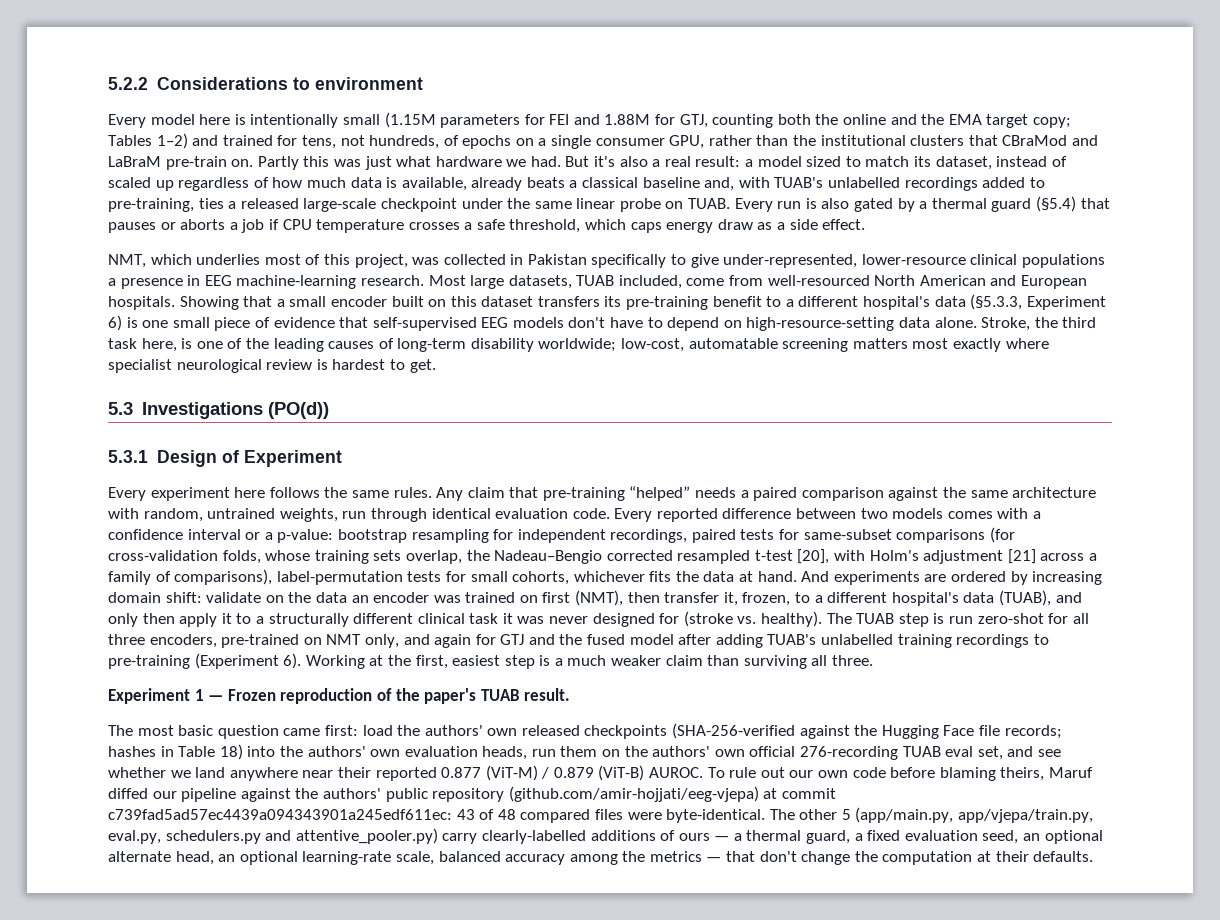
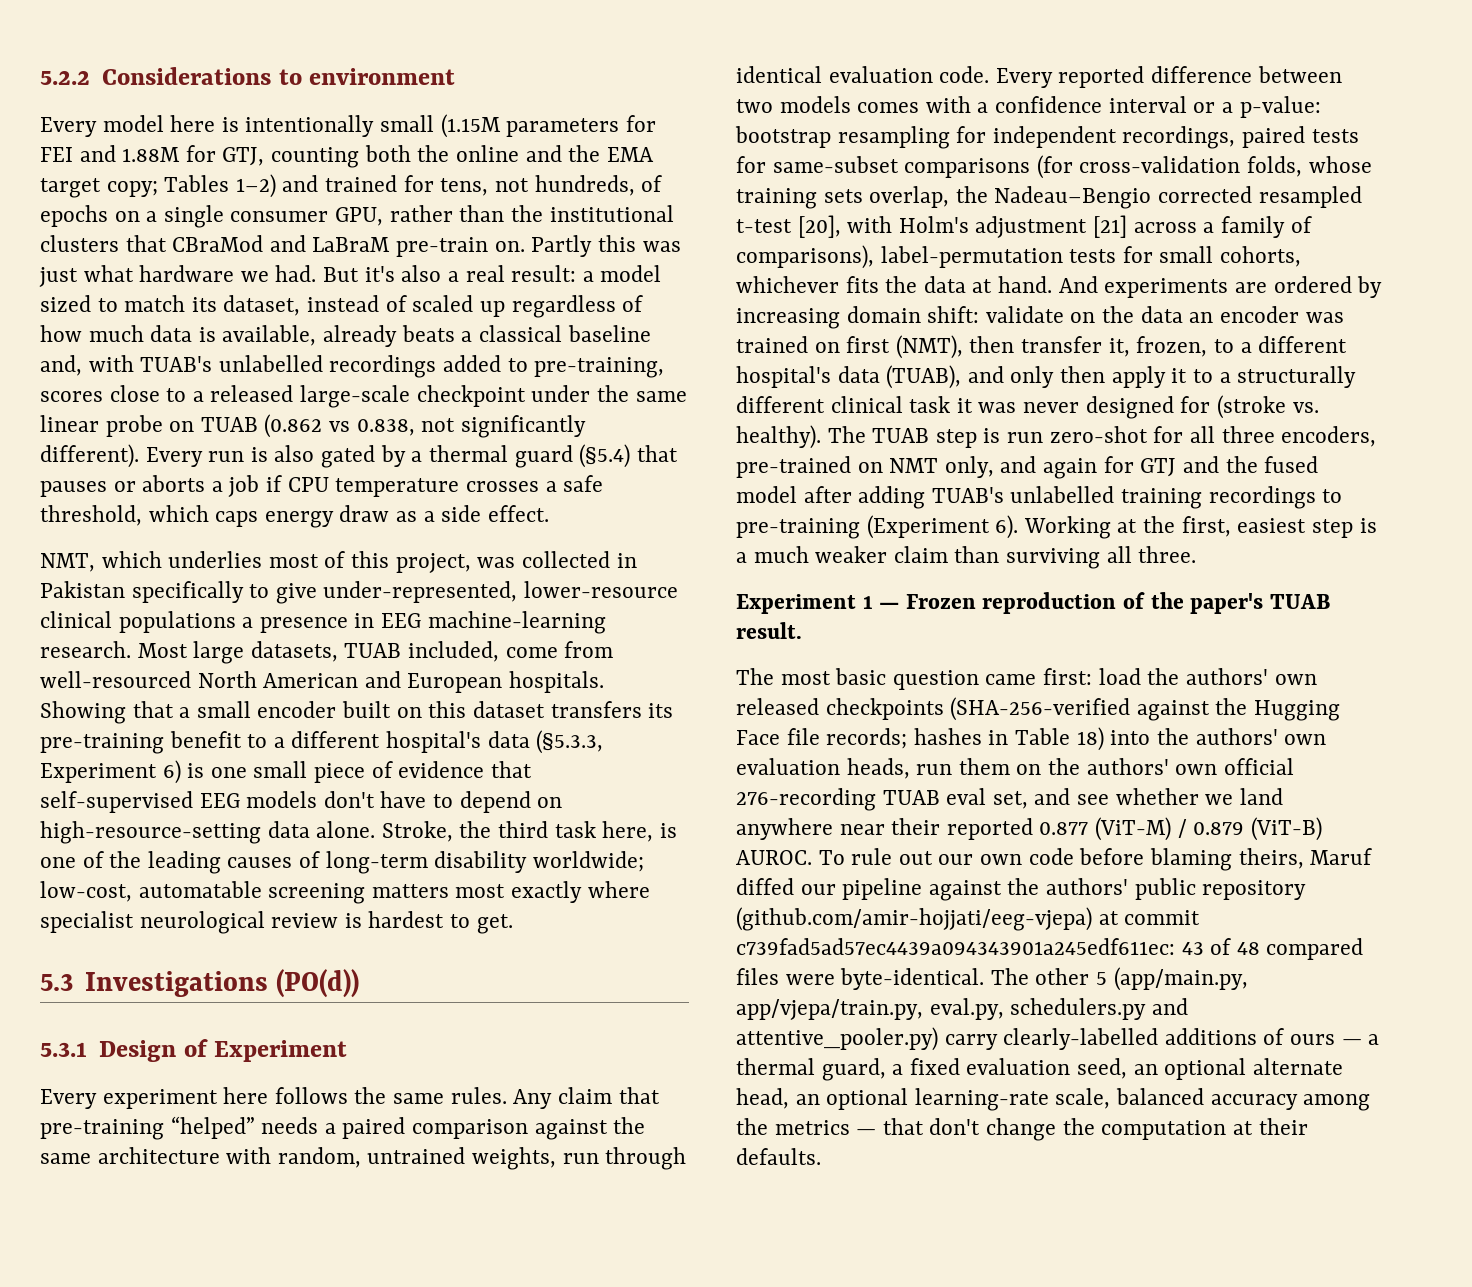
- But it's also a real result: a model sized to match its dataset, instead of scaled up regardless of how much data is available, already beats a classical baseline and, with TUAB's unlabelled recordings added to pre-training, ties a released large-scale checkpoint under the same linear probe on TUAB.
+ But it's also a real result: a model sized to match its dataset, instead of scaled up regardless of how much data is available, already beats a classical baseline and, with TUAB's unlabelled recordings added to pre-training, scores close to a released large-scale checkpoint under the same linear probe on TUAB (0.862 vs 0.838, not significantly different).

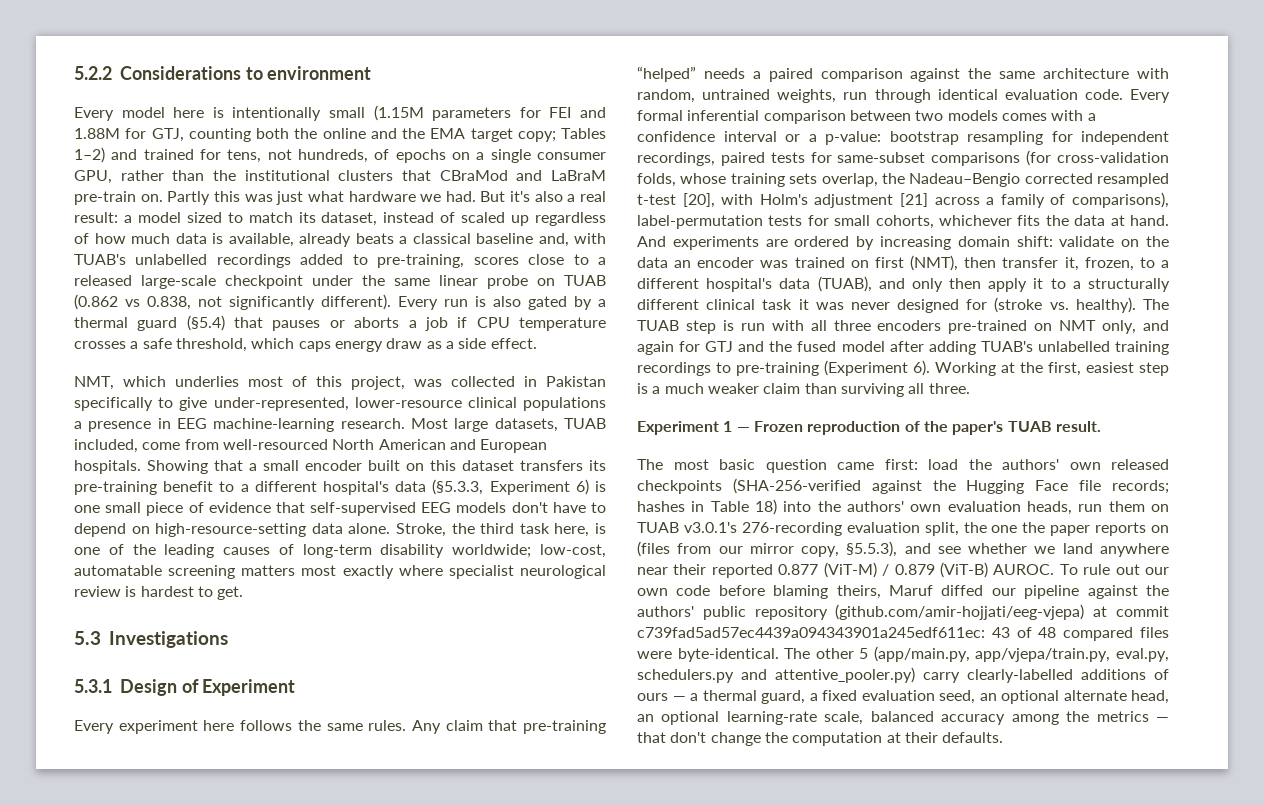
- 5.3 Investigations (PO(d))
+ 5.3 Investigations
- Every reported difference between two models comes with a confidence interval or a p-value: bootstrap resampling for independent recordings, paired tests for same-subset comparisons (for cross-validation folds, whose training sets overlap, the Nadeau–Bengio corrected resampled t-test [20], with Holm's adjustment [21] across a family of comparisons), label-permutation tests for small cohorts, whichever fits the data at hand.
+ Every formal inferential comparison between two models comes with a confidence interval or a p-value: bootstrap resampling for independent recordings, paired tests for same-subset comparisons (for cross-validation folds, whose training sets overlap, the Nadeau–Bengio corrected resampled t-test [20], with Holm's adjustment [21] across a family of comparisons), label-permutation tests for small cohorts, whichever fits the data at hand.
- The TUAB step is run zero-shot for all three encoders, pre-trained on NMT only, and again for GTJ and the fused model after adding TUAB's unlabelled training recordings to pre-training (Experiment 6).
+ The TUAB step is run with all three encoders pre-trained on NMT only, and again for GTJ and the fused model after adding TUAB's unlabelled training recordings to pre-training (Experiment 6).
- The most basic question came first: load the authors' own released checkpoints (SHA-256-verified against the Hugging Face file records; hashes in Table 18) into the authors' own evaluation heads, run them on the authors' own official 276-recording TUAB eval set, and see whether we land anywhere near their reported 0.877 (ViT-M) / 0.879 (ViT-B) AUROC.
+ The most basic question came first: load the authors' own released checkpoints (SHA-256-verified against the Hugging Face file records; hashes in Table 18) into the authors' own evaluation heads, run them on TUAB v3.0.1's 276-recording evaluation split, the one the paper reports on (files from our mirror copy, §5.5.3), and see whether we land anywhere near their reported 0.877 (ViT-M) / 0.879 (ViT-B) AUROC.

